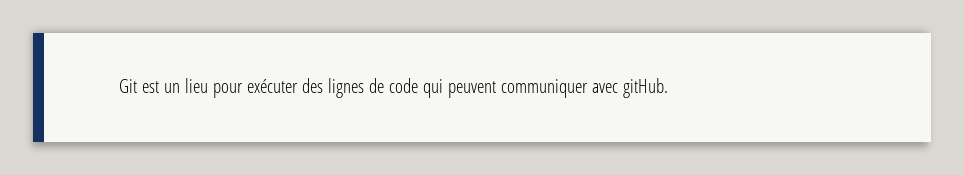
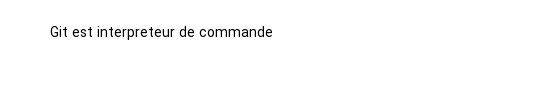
- Git est un lieu pour exécuter des lignes de code qui peuvent communiquer avec gitHub.
+ Git est interpreteur de commande

